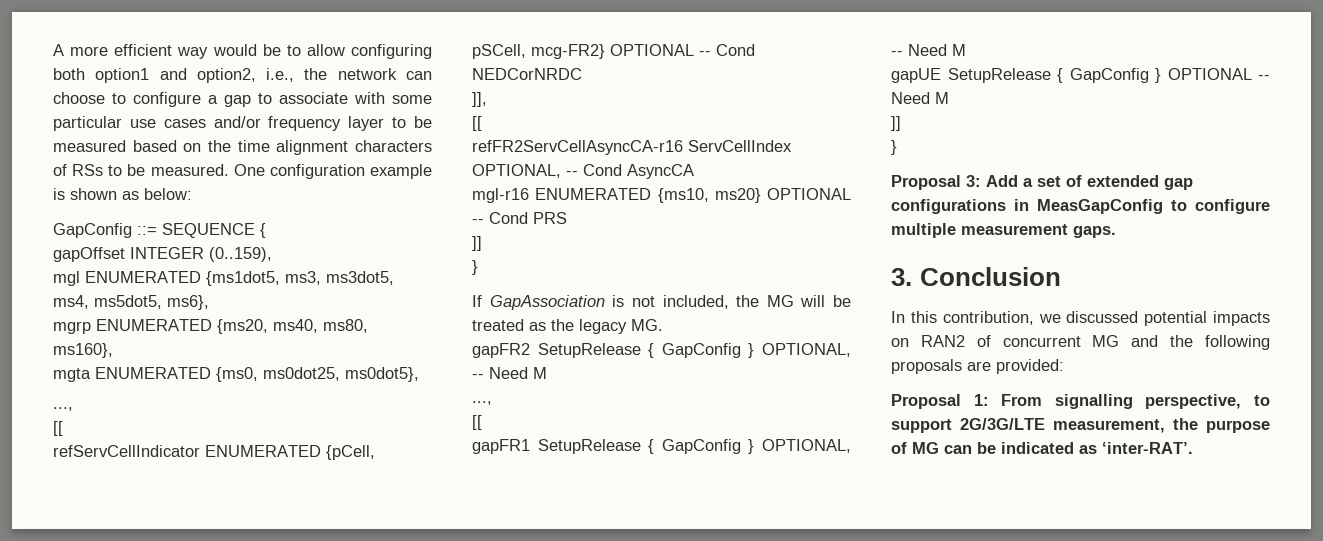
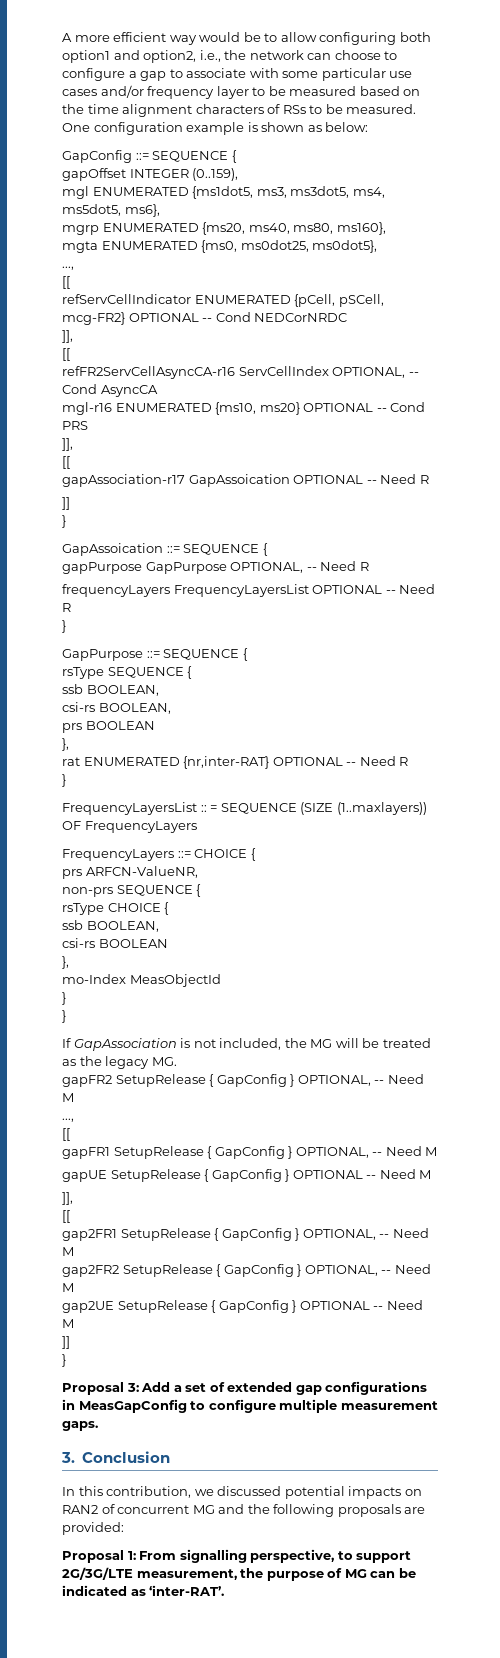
  mgl-r16 ENUMERATED {ms10, ms20} OPTIONAL -- Cond PRS
+ ]],
+ [[
+ gapAssociation-r17 GapAssoication OPTIONAL -- Need R
  ]]
+ }
+ GapAssoication ::= SEQUENCE {
+ gapPurpose GapPurpose OPTIONAL, -- Need R
+ frequencyLayers FrequencyLayersList OPTIONAL -- Need R
+ }
+ GapPurpose ::= SEQUENCE {
+ rsType SEQUENCE {
+ ssb BOOLEAN,
+ csi-rs BOOLEAN,
+ prs BOOLEAN
+ },
+ rat ENUMERATED {nr,inter-RAT} OPTIONAL -- Need R
+ }
+ FrequencyLayersList :: = SEQUENCE (SIZE (1..maxlayers)) OF FrequencyLayers
+ FrequencyLayers ::= CHOICE {
+ prs ARFCN-ValueNR,
+ non-prs SEQUENCE {
+ rsType CHOICE {
+ ssb BOOLEAN,
+ csi-rs BOOLEAN
+ },
+ mo-Index MeasObjectId
+ }
  gapUE SetupRelease { GapConfig } OPTIONAL -- Need M
+ ]],
+ [[
+ gap2FR1 SetupRelease { GapConfig } OPTIONAL, -- Need M
+ gap2FR2 SetupRelease { GapConfig } OPTIONAL, -- Need M
+ gap2UE SetupRelease { GapConfig } OPTIONAL -- Need M

